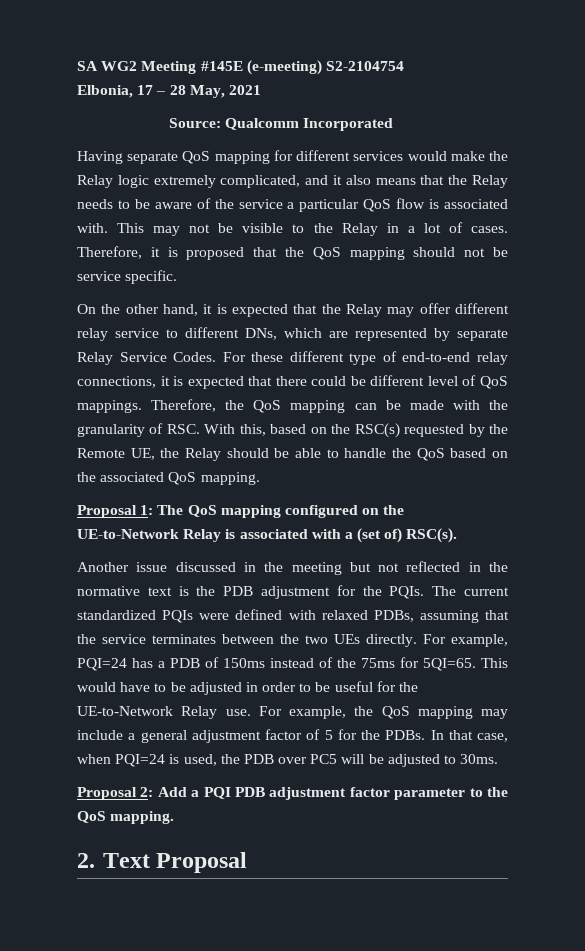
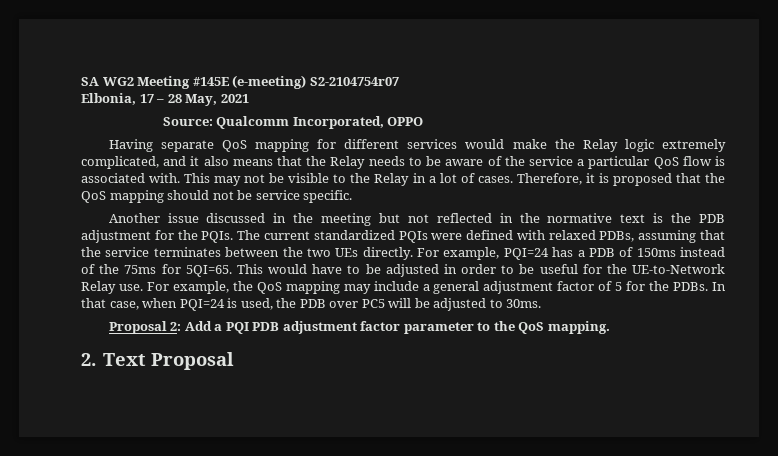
- SA WG2 Meeting #145E (e-meeting) S2-2104754
+ SA WG2 Meeting #145E (e-meeting) S2-2104754r07
- Source: Qualcomm Incorporated
+ Source: Qualcomm Incorporated, OPPO
- On the other hand, it is expected that the Relay may offer different relay service to different DNs, which are represented by separate Relay Service Codes. For these different type of end-to-end relay connections, it is expected that there could be different level of QoS mappings. Therefore, the QoS mapping can be made with the granularity of RSC. With this, based on the RSC(s) requested by the Remote UE, the Relay should be able to handle the QoS based on the associated QoS mapping.
- Proposal 1: The QoS mapping configured on the UE-to-Network Relay is associated with a (set of) RSC(s).

